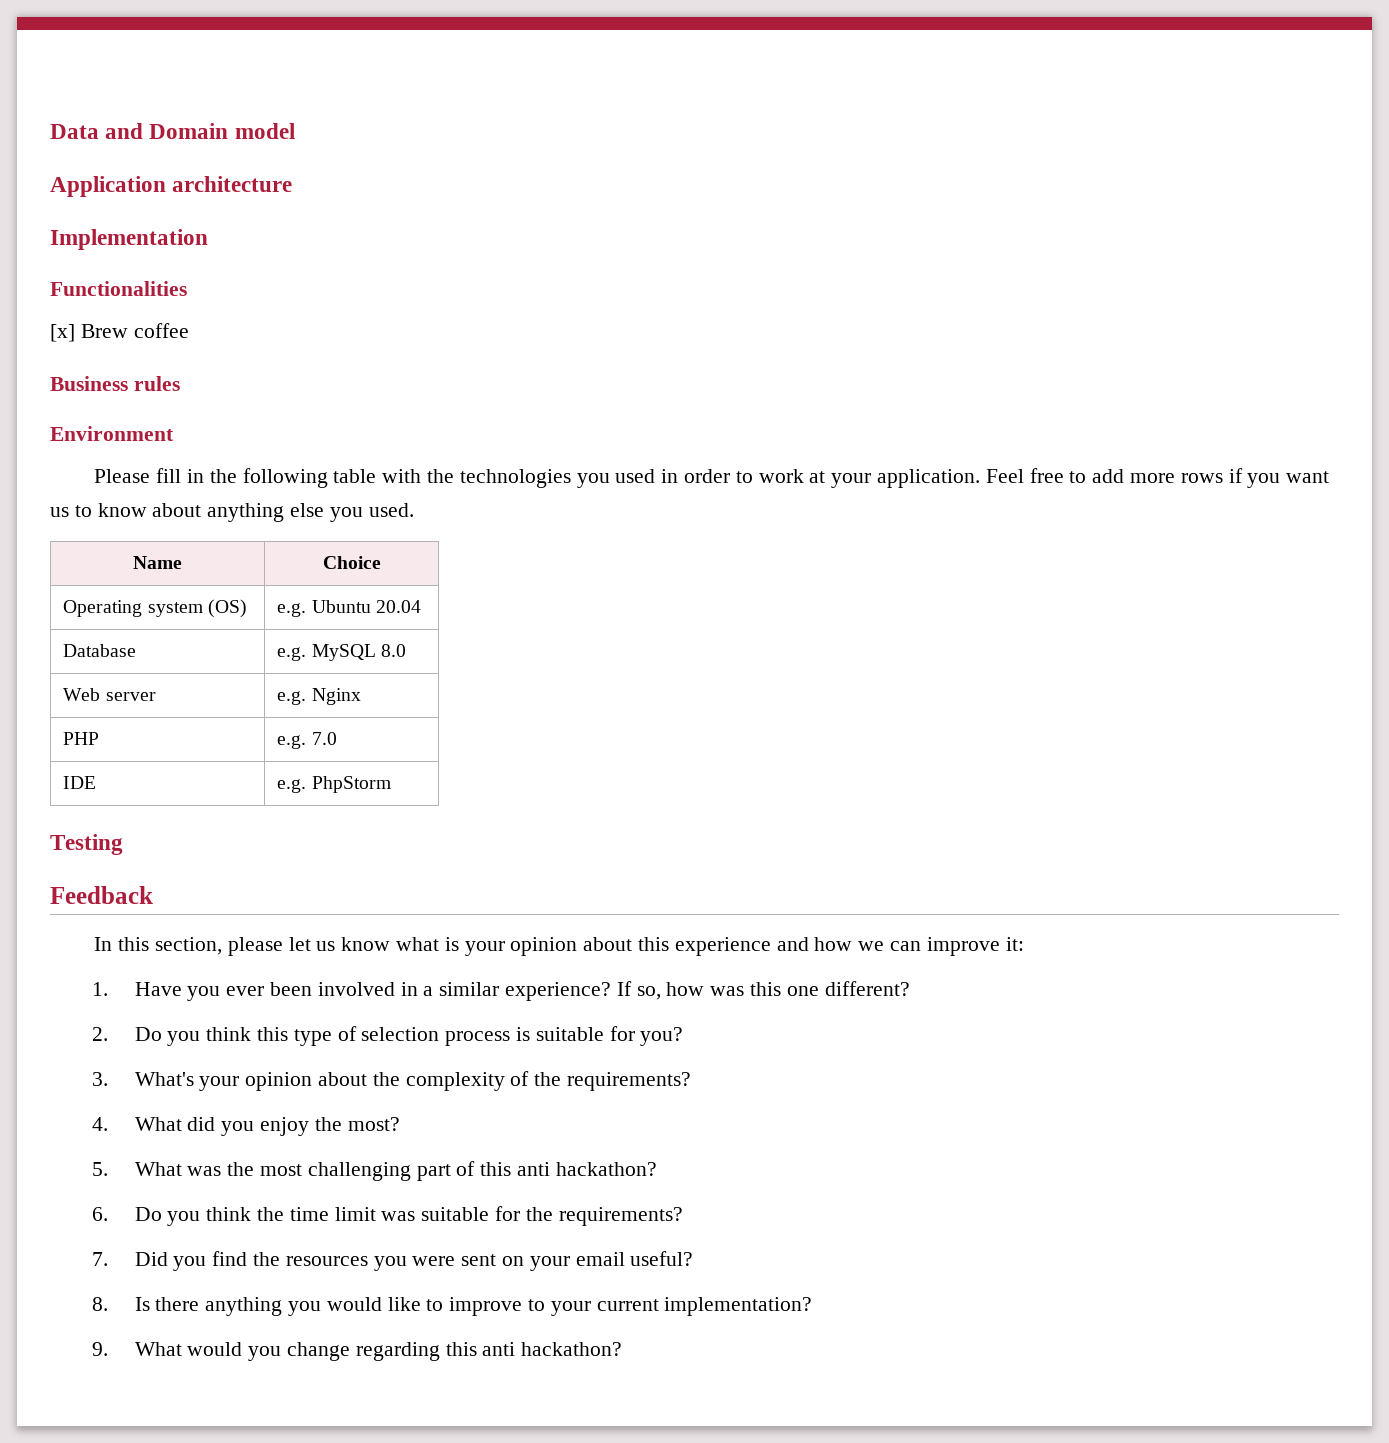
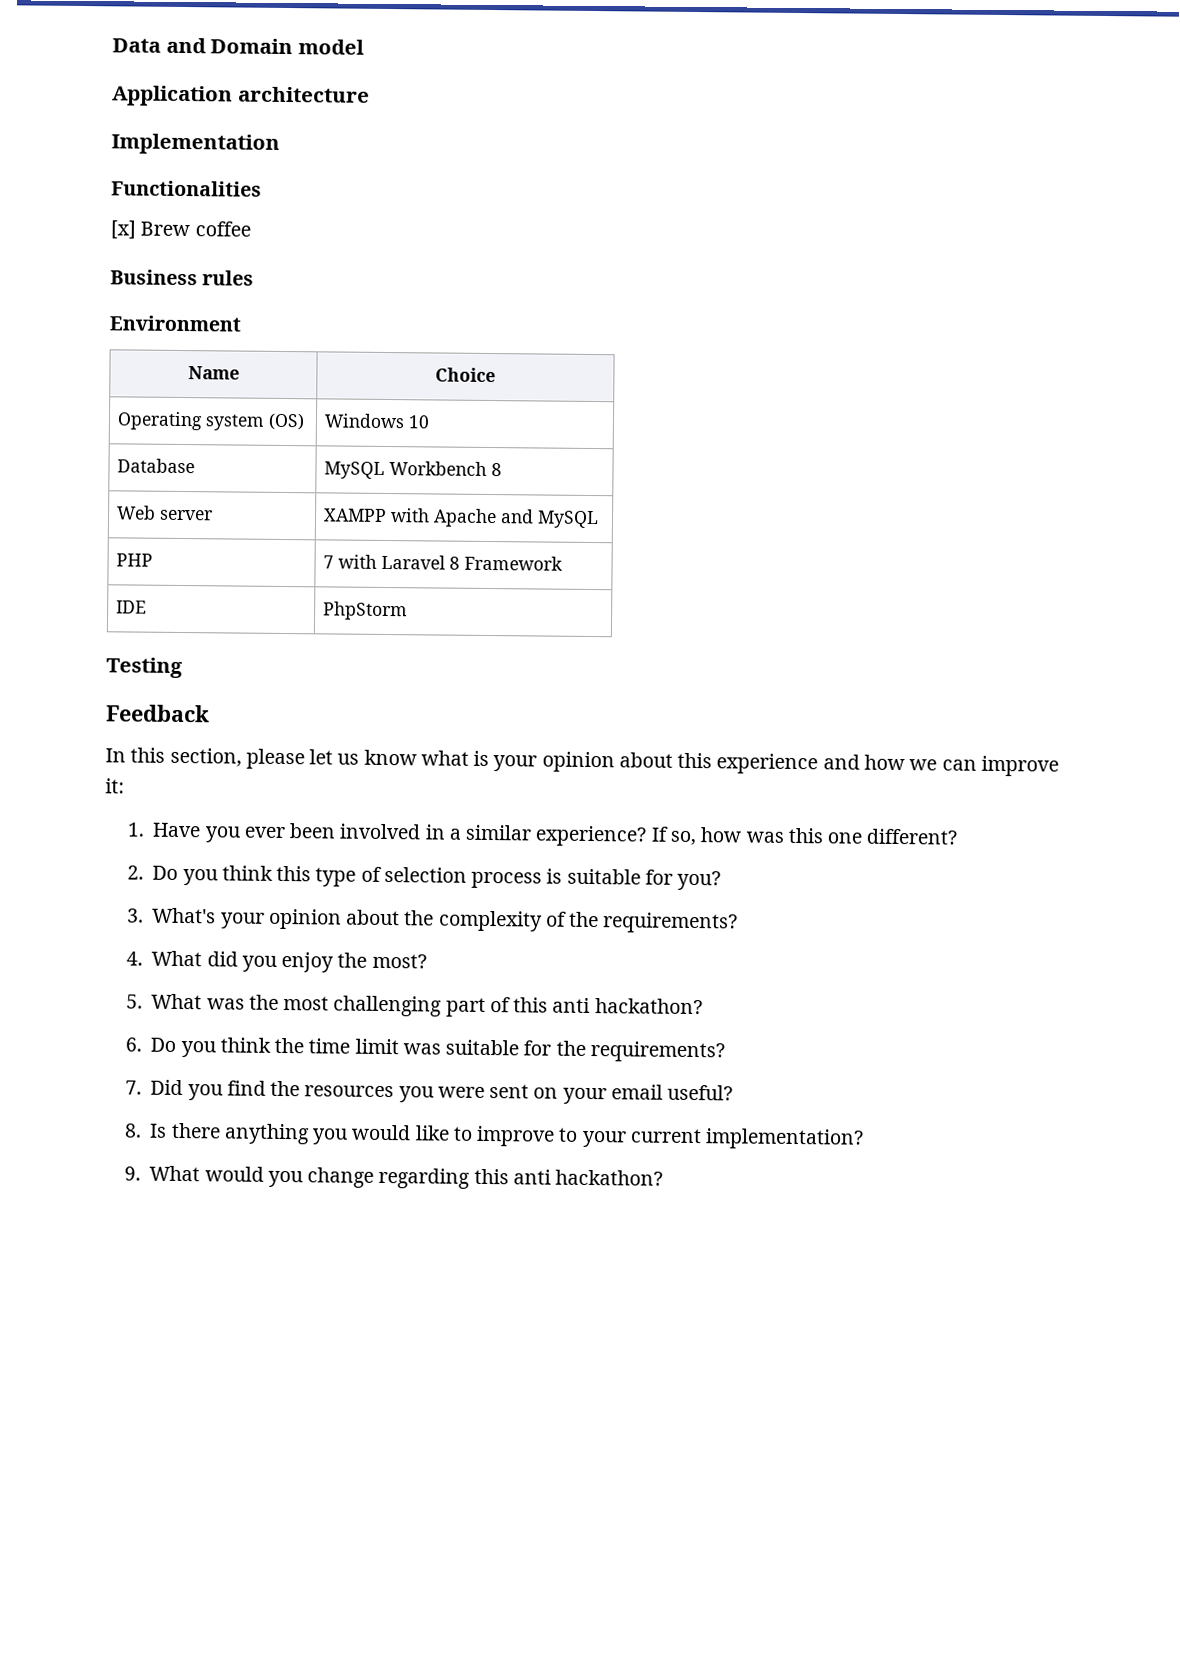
- Please fill in the following table with the technologies you used in order to work at your application. Feel free to add more rows if you want us to know about anything else you used.
- Operating system (OS) | e.g. Ubuntu 20.04
- Database | e.g. MySQL 8.0
- Web server | e.g. Nginx
- PHP | e.g. 7.0
+ Operating system (OS) | Windows 10
+ Database | MySQL Workbench 8
+ Web server | XAMPP with Apache and MySQL
+ PHP | 7 with Laravel 8 Framework
- IDE | e.g. PhpStorm
+ IDE | PhpStorm

